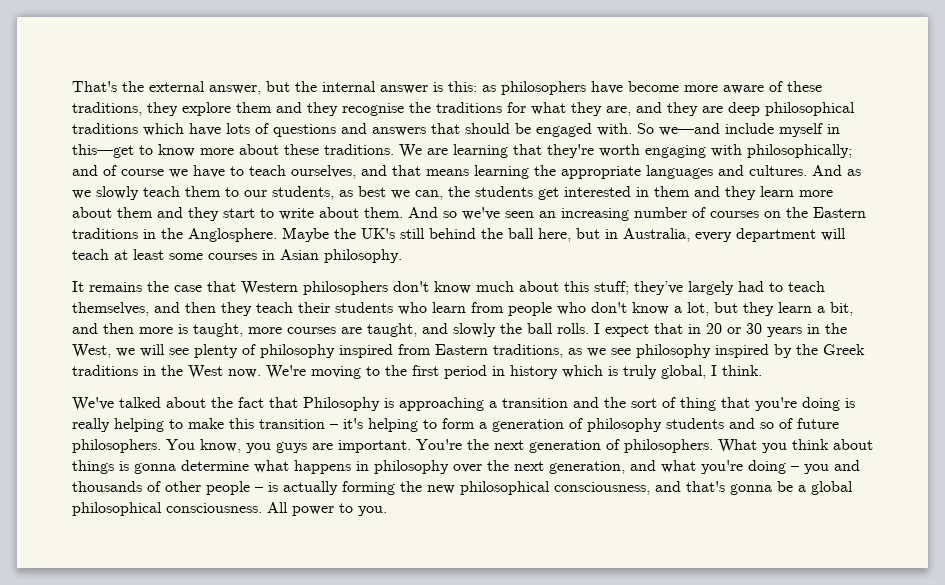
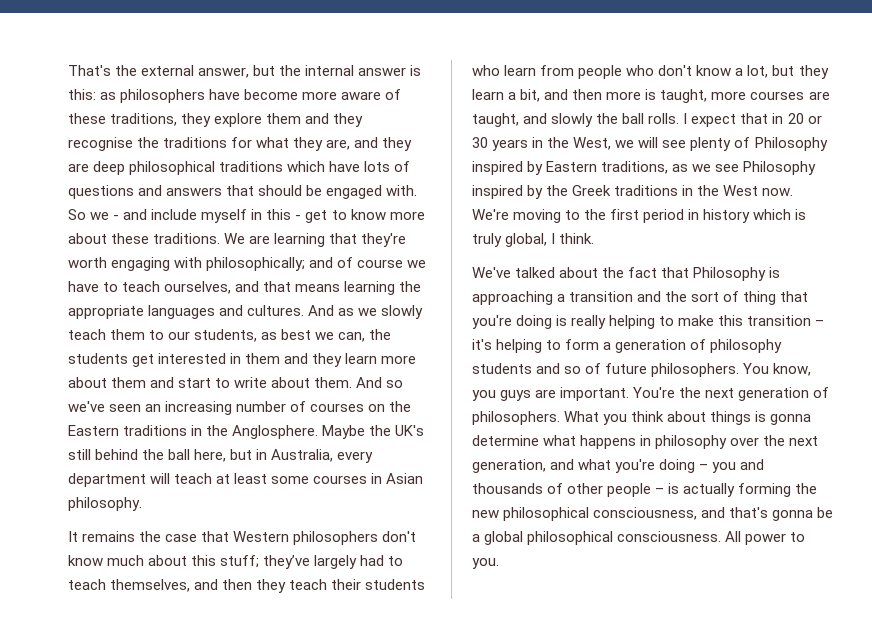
- So we—and include myself in this—get to know more about these traditions.
+ So we - and include myself in this - get to know more about these traditions.
- And as we slowly teach them to our students, as best we can, the students get interested in them and they learn more about them and they start to write about them.
+ And as we slowly teach them to our students, as best we can, the students get interested in them and they learn more about them and start to write about them.
- I expect that in 20 or 30 years in the West, we will see plenty of philosophy inspired from Eastern traditions, as we see philosophy inspired by the Greek traditions in the West now.
+ I expect that in 20 or 30 years in the West, we will see plenty of Philosophy inspired by Eastern traditions, as we see Philosophy inspired by the Greek traditions in the West now.

